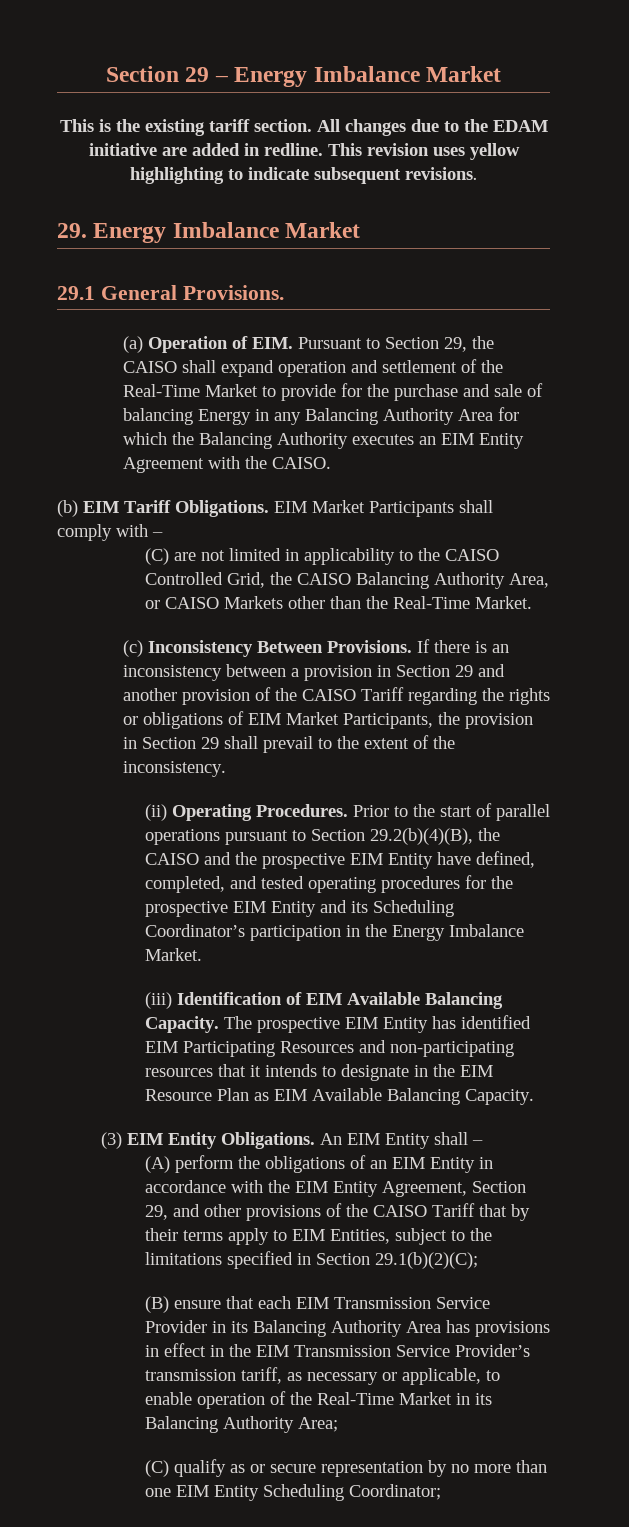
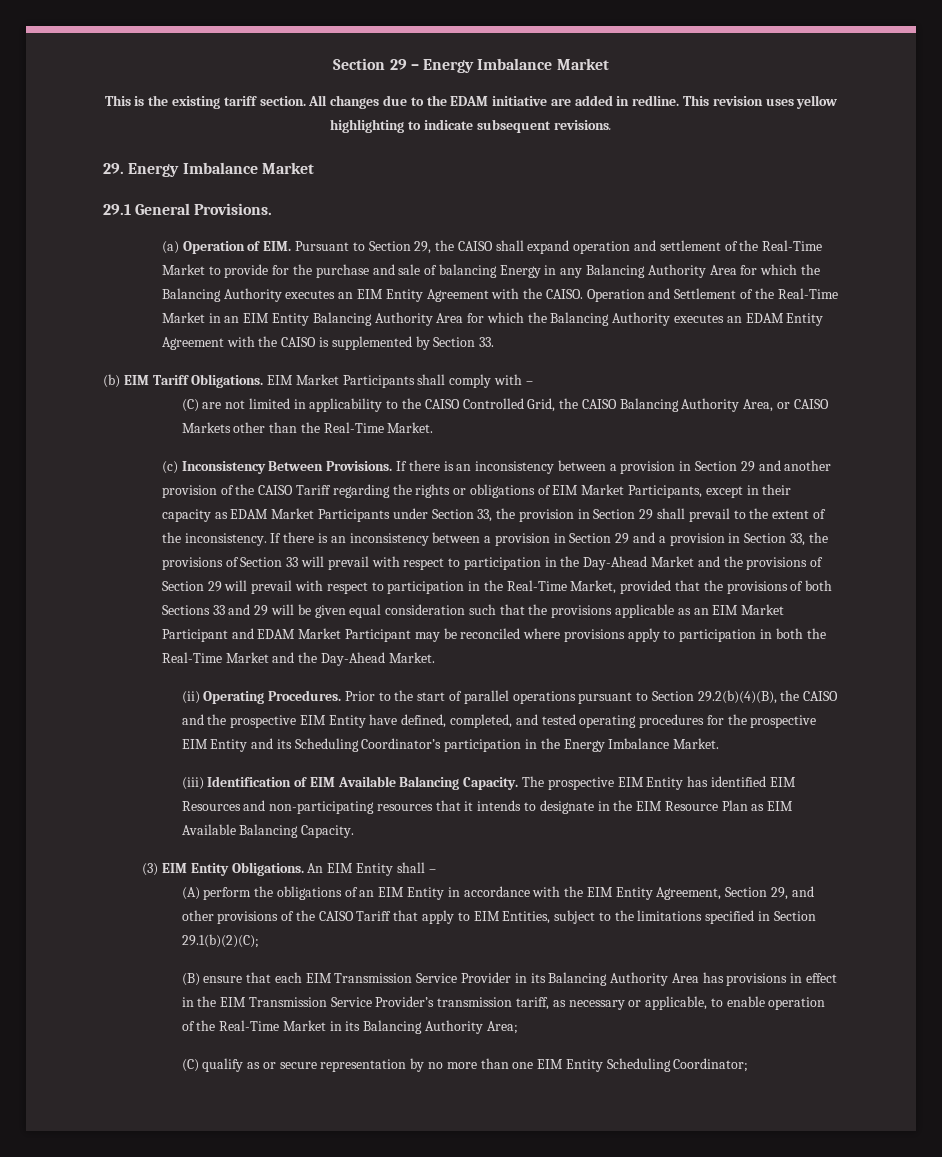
+ Operation and Settlement of the Real-Time Market in an EIM Entity Balancing Authority Area for which the Balancing Authority executes an EDAM Entity Agreement with the CAISO is supplemented by Section 33.
- If there is an inconsistency between a provision in Section 29 and another provision of the CAISO Tariff regarding the rights or obligations of EIM Market Participants, the provision in Section 29 shall prevail to the extent of the inconsistency.
+ If there is an inconsistency between a provision in Section 29 and another provision of the CAISO Tariff regarding the rights or obligations of EIM Market Participants, except in their capacity as EDAM Market Participants under Section 33, the provision in Section 29 shall prevail to the extent of the inconsistency. If there is an inconsistency between a provision in Section 29 and a provision in Section 33, the provisions of Section 33 will prevail with respect to participation in the Day-Ahead Market and the provisions of Section 29 will prevail with respect to participation in the Real-Time Market, provided that the provisions of both Sections 33 and 29 will be given equal consideration such that the provisions applicable as an EIM Market Participant and EDAM Market Participant may be reconciled where provisions apply to participation in both the Real-Time Market and the Day-Ahead Market.
- The prospective EIM Entity has identified EIM Participating Resources and non-participating resources that it intends to designate in the EIM Resource Plan as EIM Available Balancing Capacity.
+ The prospective EIM Entity has identified EIM Resources and non-participating resources that it intends to designate in the EIM Resource Plan as EIM Available Balancing Capacity.
- (A) perform the obligations of an EIM Entity in accordance with the EIM Entity Agreement, Section 29, and other provisions of the CAISO Tariff that by their terms apply to EIM Entities, subject to the limitations specified in Section 29.1(b)(2)(C);
+ (A) perform the obligations of an EIM Entity in accordance with the EIM Entity Agreement, Section 29, and other provisions of the CAISO Tariff that apply to EIM Entities, subject to the limitations specified in Section 29.1(b)(2)(C);

